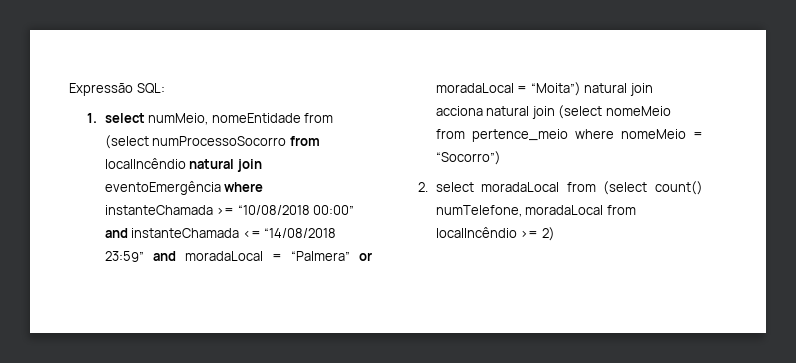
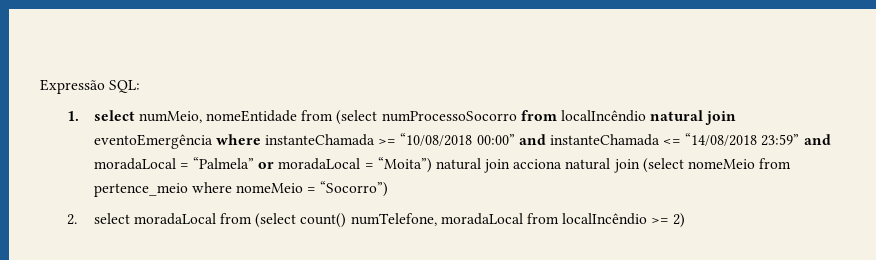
- 1. select numMeio, nomeEntidade from (select numProcessoSocorro from localIncêndio natural join eventoEmergência where instanteChamada >= “10/08/2018 00:00” and instanteChamada <= “14/08/2018 23:59” and moradaLocal = “Palmera” or moradaLocal = “Moita”) natural join acciona natural join (select nomeMeio from pertence_meio where nomeMeio = “Socorro”)
+ 1. select numMeio, nomeEntidade from (select numProcessoSocorro from localIncêndio natural join eventoEmergência where instanteChamada >= “10/08/2018 00:00” and instanteChamada <= “14/08/2018 23:59” and moradaLocal = “Palmela” or moradaLocal = “Moita”) natural join acciona natural join (select nomeMeio from pertence_meio where nomeMeio = “Socorro”)

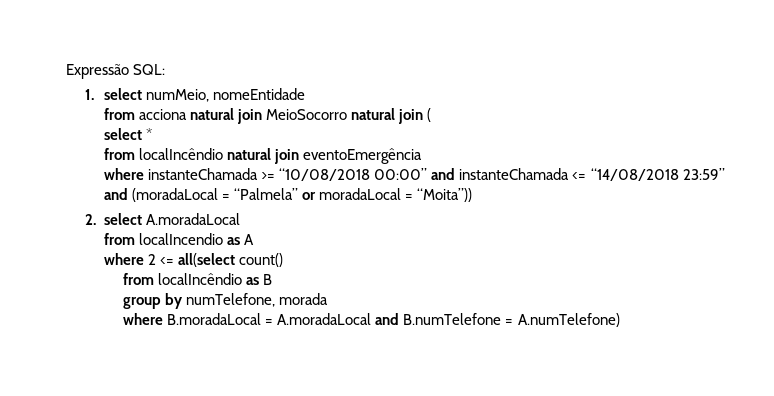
- 1. select numMeio, nomeEntidade from (select numProcessoSocorro from localIncêndio natural join eventoEmergência where instanteChamada >= “10/08/2018 00:00” and instanteChamada <= “14/08/2018 23:59” and moradaLocal = “Palmela” or moradaLocal = “Moita”) natural join acciona natural join (select nomeMeio from pertence_meio where nomeMeio = “Socorro”)
- 2. select moradaLocal from (select count() numTelefone, moradaLocal from localIncêndio >= 2)
+ 1. select numMeio, nomeEntidade
+ from acciona natural join MeioSocorro natural join (
+ select *
+ from localIncêndio natural join eventoEmergência
+ where instanteChamada >= “10/08/2018 00:00” and instanteChamada <= “14/08/2018 23:59” and (moradaLocal = “Palmela” or moradaLocal = “Moita”))
+ 2. select A.moradaLocal
+ from localIncendio as A
+ where 2 <= all(select count()
+ from localIncêndio as B
+ group by numTelefone, morada
+ where B.moradaLocal = A.moradaLocal and B.numTelefone = A.numTelefone)

